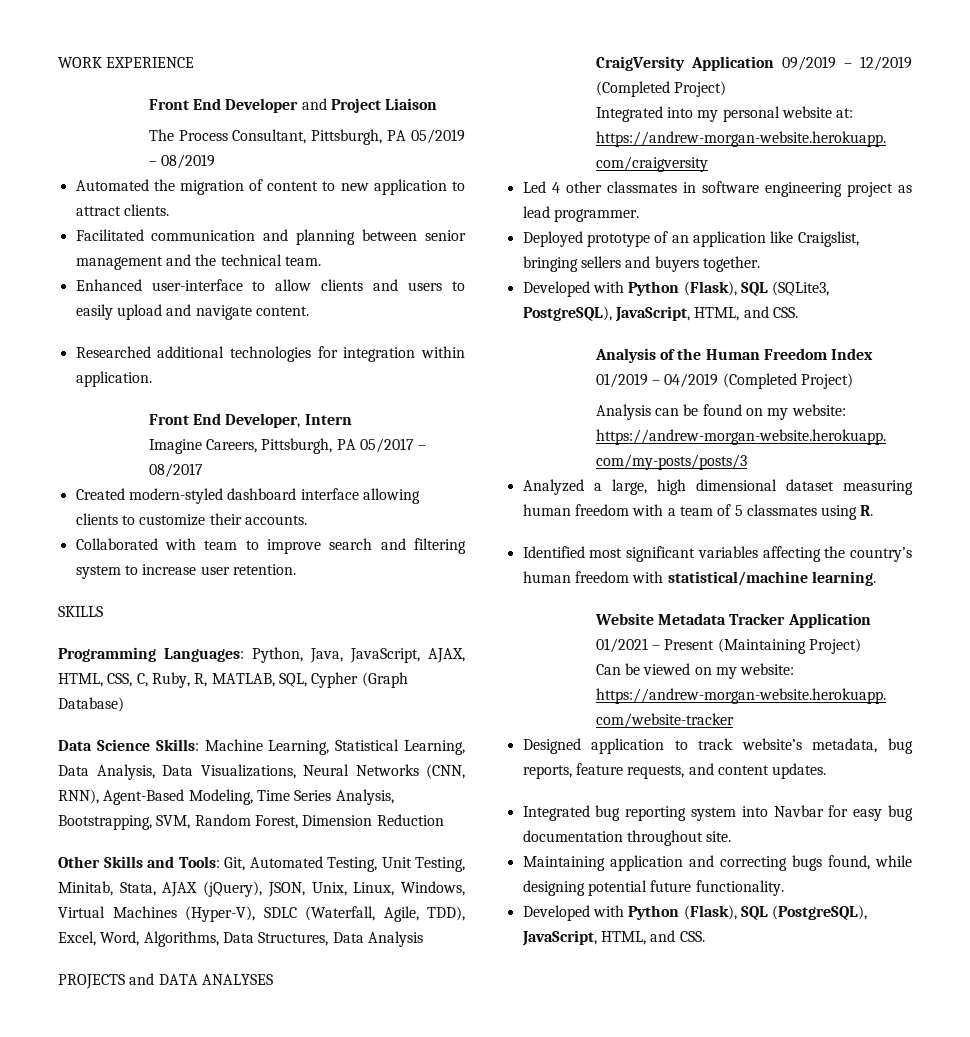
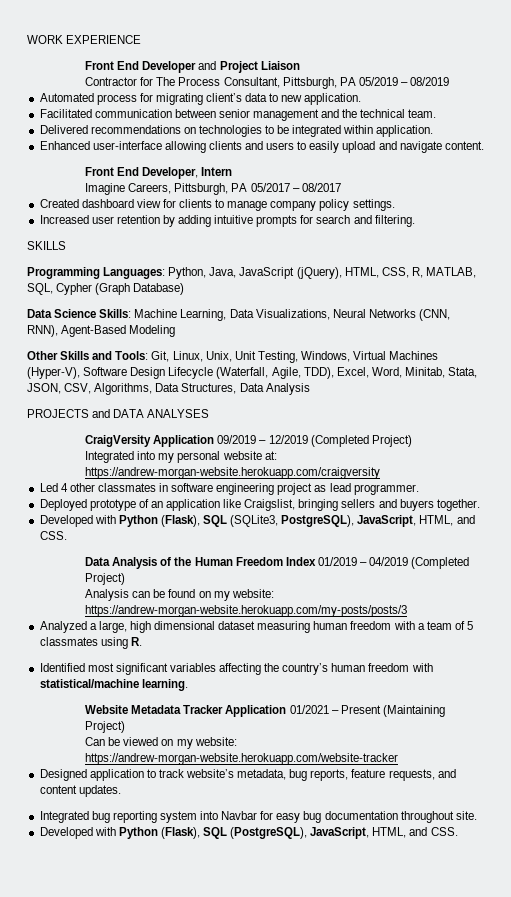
- The Process Consultant, Pittsburgh, PA 05/2019 – 08/2019
+ Contractor for The Process Consultant, Pittsburgh, PA 05/2019 – 08/2019
- Automated the migration of content to new application to attract clients.
+ Automated process for migrating client’s data to new application.
- Facilitated communication and planning between senior management and the technical team.
+ Facilitated communication between senior management and the technical team.
+ Delivered recommendations on technologies to be integrated within application.
- Enhanced user-interface to allow clients and users to easily upload and navigate content.
+ Enhanced user-interface allowing clients and users to easily upload and navigate content.
- Researched additional technologies for integration within application.
- Created modern-styled dashboard interface allowing clients to customize their accounts.
- Collaborated with team to improve search and filtering system to increase user retention.
+ Created dashboard view for clients to manage company policy settings.
+ Increased user retention by adding intuitive prompts for search and filtering.
- Programming Languages: Python, Java, JavaScript, AJAX, HTML, CSS, C, Ruby, R, MATLAB, SQL, Cypher (Graph Database)
+ Programming Languages: Python, Java, JavaScript (jQuery), HTML, CSS, R, MATLAB, SQL, Cypher (Graph Database)
- Data Science Skills: Machine Learning, Statistical Learning, Data Analysis, Data Visualizations, Neural Networks (CNN, RNN), Agent-Based Modeling, Time Series Analysis, Bootstrapping, SVM, Random Forest, Dimension Reduction
+ Data Science Skills: Machine Learning, Data Visualizations, Neural Networks (CNN, RNN), Agent-Based Modeling
- Other Skills and Tools: Git, Automated Testing, Unit Testing, Minitab, Stata, AJAX (jQuery), JSON, Unix, Linux, Windows, Virtual Machines (Hyper-V), SDLC (Waterfall, Agile, TDD), Excel, Word, Algorithms, Data Structures, Data Analysis
+ Other Skills and Tools: Git, Linux, Unix, Unit Testing, Windows, Virtual Machines (Hyper-V), Software Design Lifecycle (Waterfall, Agile, TDD), Excel, Word, Minitab, Stata, JSON, CSV, Algorithms, Data Structures, Data Analysis
- Analysis of the Human Freedom Index 01/2019 – 04/2019 (Completed Project)
+ Data Analysis of the Human Freedom Index 01/2019 – 04/2019 (Completed Project)
- Maintaining application and correcting bugs found, while designing potential future functionality.

